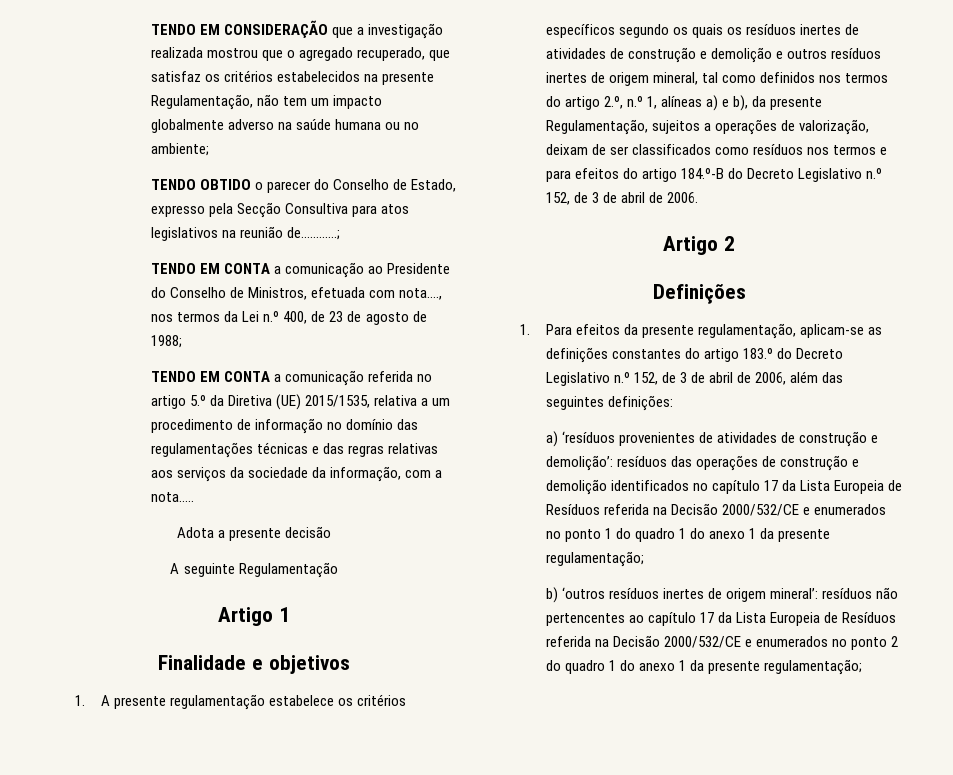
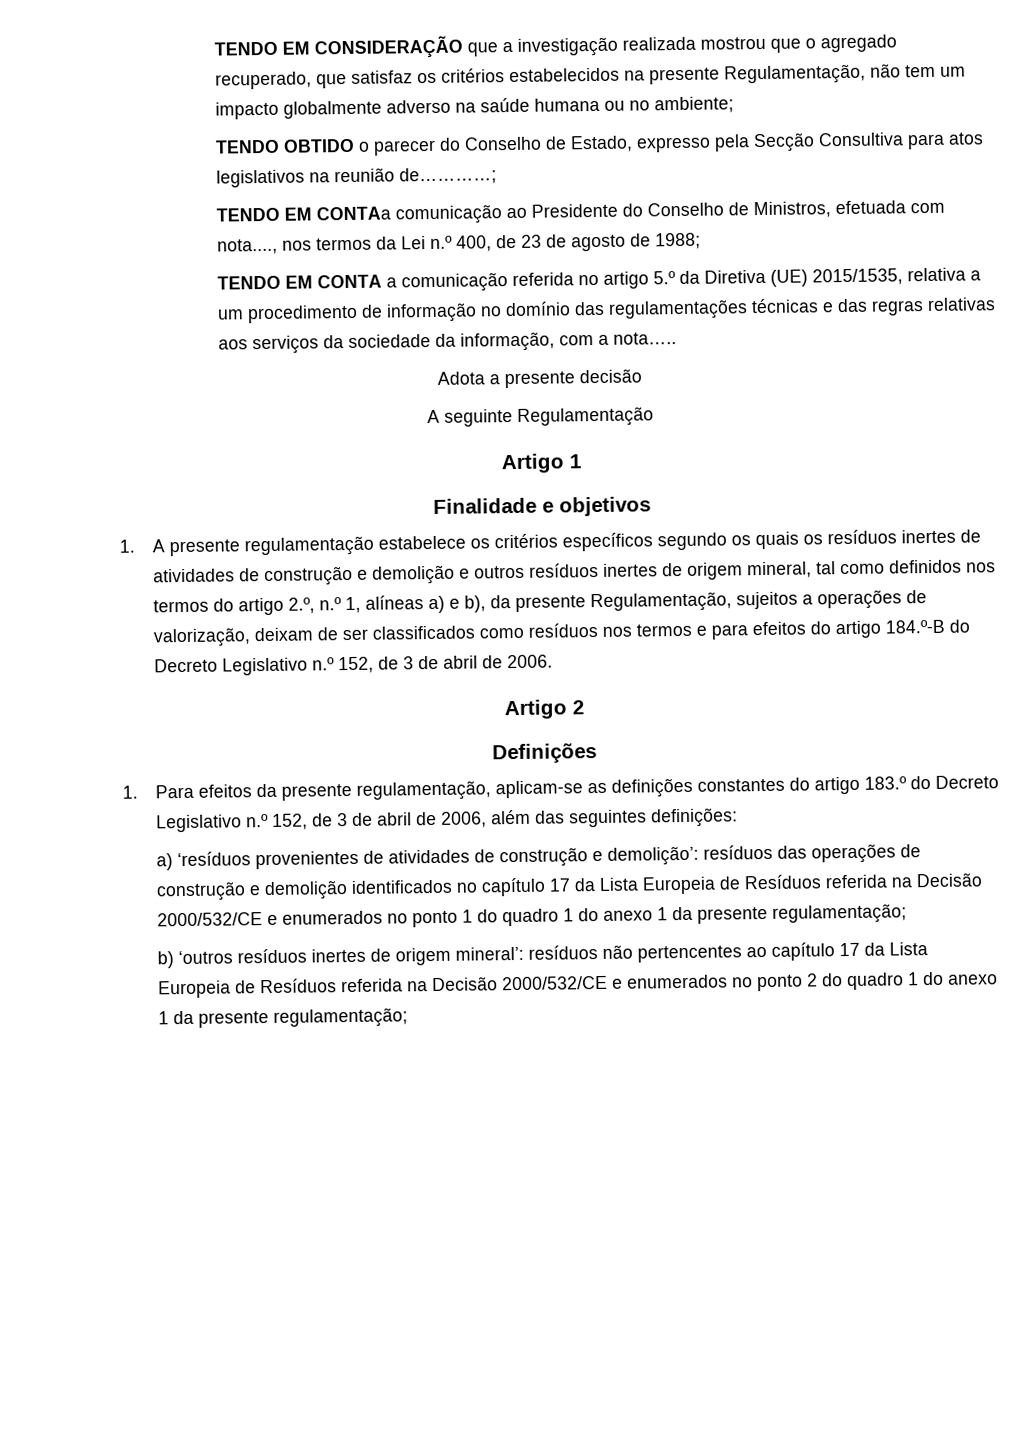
- TENDO EM CONTA a comunicação ao Presidente do Conselho de Ministros, efetuada com nota...., nos termos da Lei n.º 400, de 23 de agosto de 1988;
+ TENDO EM CONTAa comunicação ao Presidente do Conselho de Ministros, efetuada com nota...., nos termos da Lei n.º 400, de 23 de agosto de 1988;

